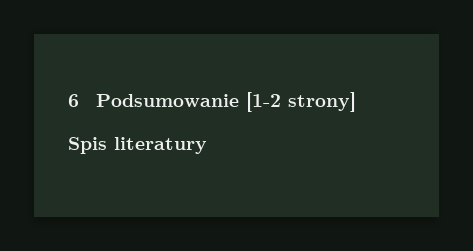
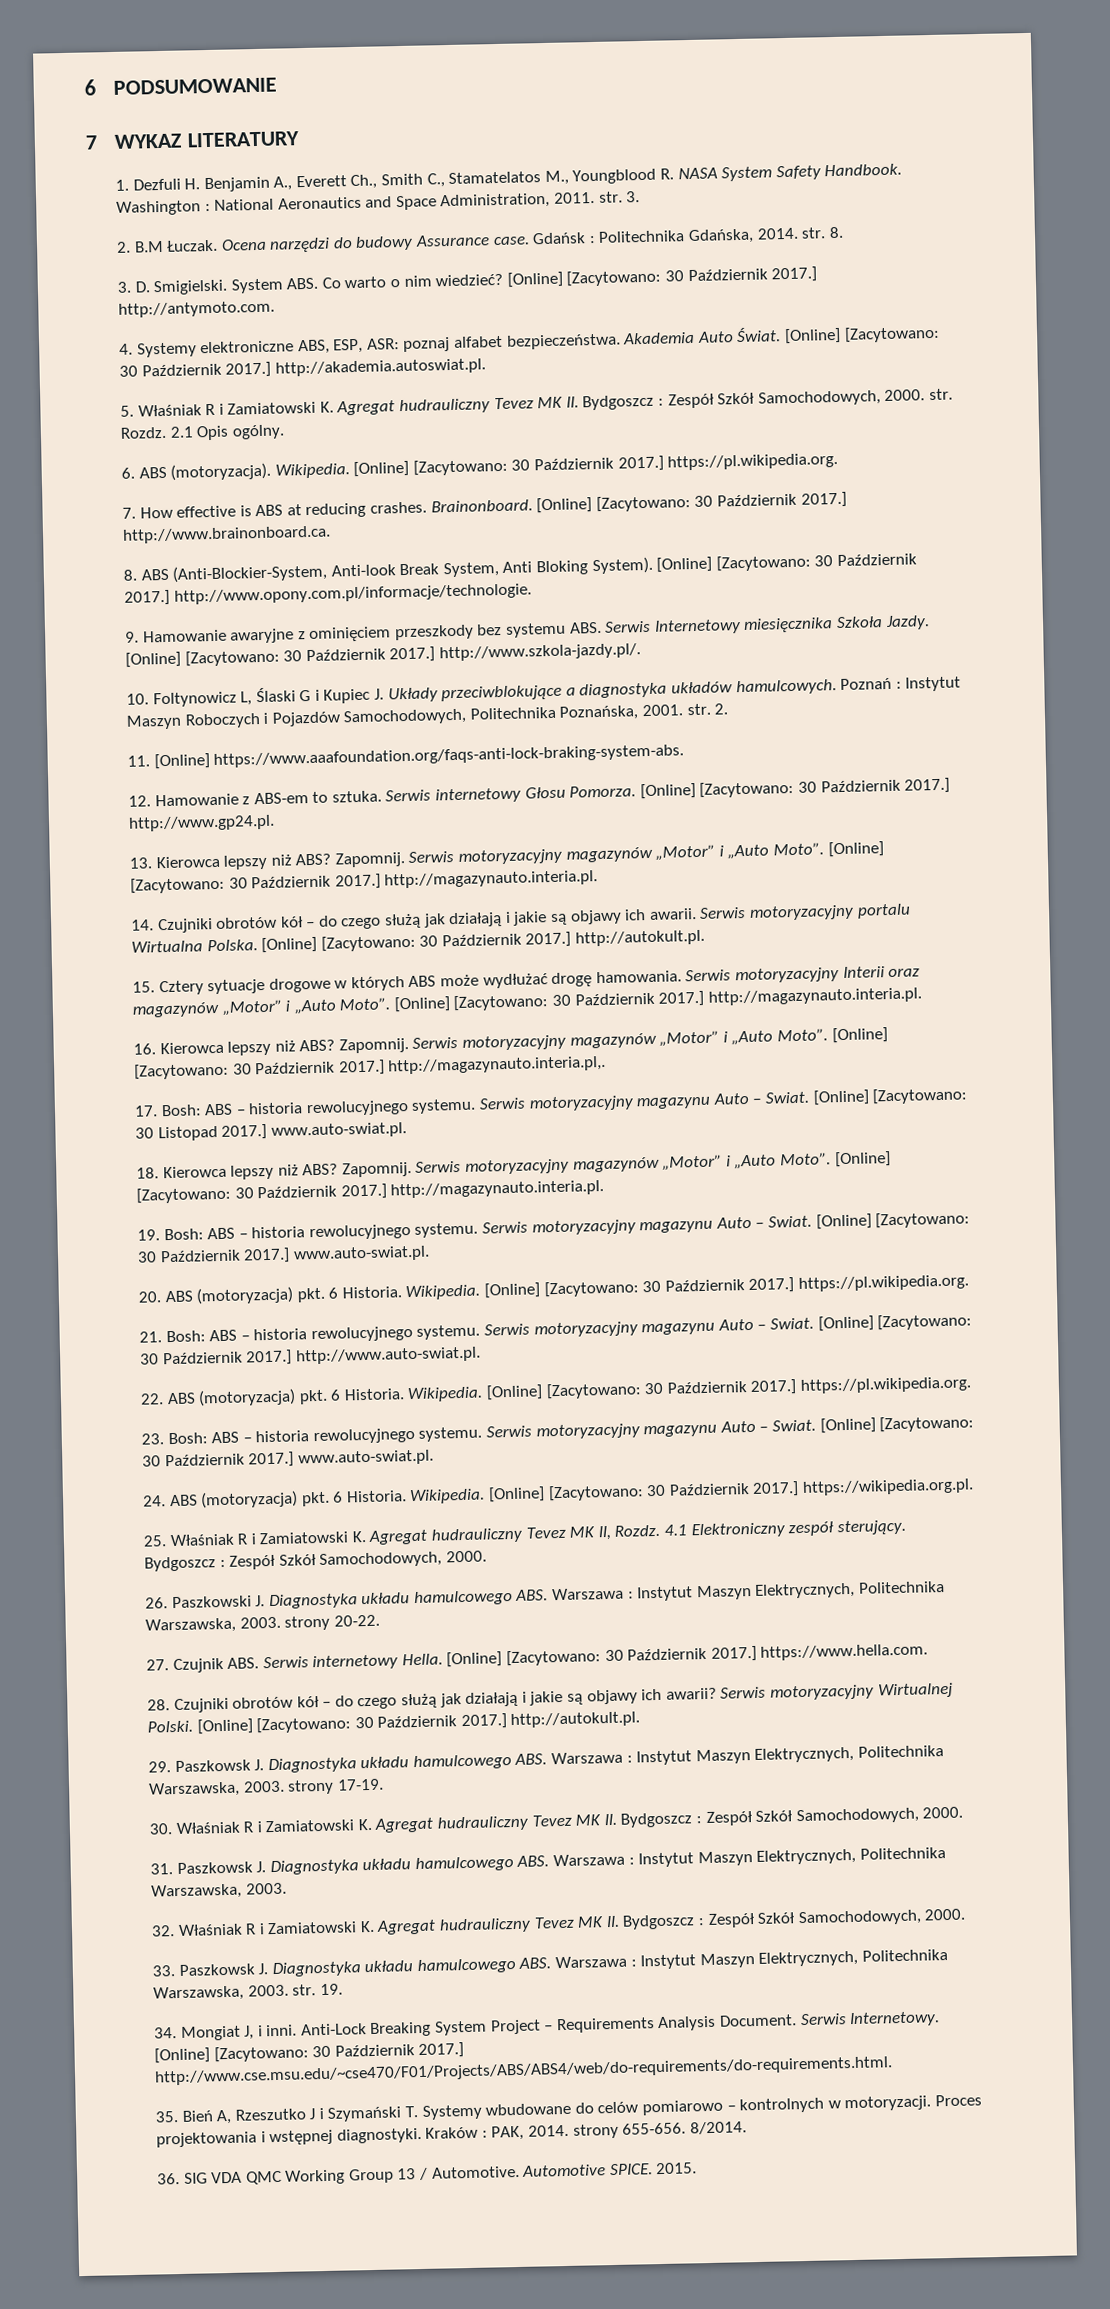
- 6 Podsumowanie [1-2 strony]
- Spis literatury
+ 6 PODSUMOWANIE
+ 7 WYKAZ LITERATURY
+ 1. Dezfuli H. Benjamin A., Everett Ch., Smith C., Stamatelatos M., Youngblood R. NASA System Safety Handbook. Washington : National Aeronautics and Space Administration, 2011. str. 3.
+ 2. B.M Łuczak. Ocena narzędzi do budowy Assurance case. Gdańsk : Politechnika Gdańska, 2014. str. 8.
+ 3. D. Smigielski. System ABS. Co warto o nim wiedzieć? [Online] [Zacytowano: 30 Październik 2017.] http://antymoto.com.
+ 4. Systemy elektroniczne ABS, ESP, ASR: poznaj alfabet bezpieczeństwa. Akademia Auto Świat. [Online] [Zacytowano: 30 Październik 2017.] http://akademia.autoswiat.pl.
+ 5. Właśniak R i Zamiatowski K. Agregat hudrauliczny Tevez MK II. Bydgoszcz : Zespół Szkół Samochodowych, 2000. str. Rozdz. 2.1 Opis ogólny.
+ 6. ABS (motoryzacja). Wikipedia. [Online] [Zacytowano: 30 Październik 2017.] https://pl.wikipedia.org.
+ 7. How effective is ABS at reducing crashes. Brainonboard. [Online] [Zacytowano: 30 Październik 2017.] http://www.brainonboard.ca.
+ 8. ABS (Anti-Blockier-System, Anti-look Break System, Anti Bloking System). [Online] [Zacytowano: 30 Październik 2017.] http://www.opony.com.pl/informacje/technologie.
+ 9. Hamowanie awaryjne z ominięciem przeszkody bez systemu ABS. Serwis Internetowy miesięcznika Szkoła Jazdy. [Online] [Zacytowano: 30 Październik 2017.] http://www.szkola-jazdy.pl/.
+ 10. Foltynowicz L, Ślaski G i Kupiec J. Układy przeciwblokujące a diagnostyka układów hamulcowych. Poznań : Instytut Maszyn Roboczych i Pojazdów Samochodowych, Politechnika Poznańska, 2001. str. 2.
+ 11. [Online] https://www.aaafoundation.org/faqs-anti-lock-braking-system-abs.
+ 12. Hamowanie z ABS-em to sztuka. Serwis internetowy Głosu Pomorza. [Online] [Zacytowano: 30 Październik 2017.] http://www.gp24.pl.
+ 13. Kierowca lepszy niż ABS? Zapomnij. Serwis motoryzacyjny magazynów „Motor” i „Auto Moto”. [Online] [Zacytowano: 30 Październik 2017.] http://magazynauto.interia.pl.
+ 14. Czujniki obrotów kół – do czego służą jak działają i jakie są objawy ich awarii. Serwis motoryzacyjny portalu Wirtualna Polska. [Online] [Zacytowano: 30 Październik 2017.] http://autokult.pl.
+ 15. Cztery sytuacje drogowe w których ABS może wydłużać drogę hamowania. Serwis motoryzacyjny Interii oraz magazynów „Motor” i „Auto Moto”. [Online] [Zacytowano: 30 Październik 2017.] http://magazynauto.interia.pl.
+ 16. Kierowca lepszy niż ABS? Zapomnij. Serwis motoryzacyjny magazynów „Motor” i „Auto Moto”. [Online] [Zacytowano: 30 Październik 2017.] http://magazynauto.interia.pl,.
+ 17. Bosh: ABS – historia rewolucyjnego systemu. Serwis motoryzacyjny magazynu Auto – Swiat. [Online] [Zacytowano: 30 Listopad 2017.] www.auto-swiat.pl.
+ 18. Kierowca lepszy niż ABS? Zapomnij. Serwis motoryzacyjny magazynów „Motor” i „Auto Moto”. [Online] [Zacytowano: 30 Październik 2017.] http://magazynauto.interia.pl.
+ 19. Bosh: ABS – historia rewolucyjnego systemu. Serwis motoryzacyjny magazynu Auto – Swiat. [Online] [Zacytowano: 30 Październik 2017.] www.auto-swiat.pl.
+ 20. ABS (motoryzacja) pkt. 6 Historia. Wikipedia. [Online] [Zacytowano: 30 Październik 2017.] https://pl.wikipedia.org.
+ 21. Bosh: ABS – historia rewolucyjnego systemu. Serwis motoryzacyjny magazynu Auto – Swiat. [Online] [Zacytowano: 30 Październik 2017.] http://www.auto-swiat.pl.
+ 22. ABS (motoryzacja) pkt. 6 Historia. Wikipedia. [Online] [Zacytowano: 30 Październik 2017.] https://pl.wikipedia.org.
+ 23. Bosh: ABS – historia rewolucyjnego systemu. Serwis motoryzacyjny magazynu Auto – Swiat. [Online] [Zacytowano: 30 Październik 2017.] www.auto-swiat.pl.
+ 24. ABS (motoryzacja) pkt. 6 Historia. Wikipedia. [Online] [Zacytowano: 30 Październik 2017.] https://wikipedia.org.pl.
+ 25. Właśniak R i Zamiatowski K. Agregat hudrauliczny Tevez MK II, Rozdz. 4.1 Elektroniczny zespół sterujący. Bydgoszcz : Zespół Szkół Samochodowych, 2000.
+ 26. Paszkowski J. Diagnostyka układu hamulcowego ABS. Warszawa : Instytut Maszyn Elektrycznych, Politechnika Warszawska, 2003. strony 20-22.
+ 27. Czujnik ABS. Serwis internetowy Hella. [Online] [Zacytowano: 30 Październik 2017.] https://www.hella.com.
+ 28. Czujniki obrotów kół – do czego służą jak działają i jakie są objawy ich awarii? Serwis motoryzacyjny Wirtualnej Polski. [Online] [Zacytowano: 30 Październik 2017.] http://autokult.pl.
+ 29. Paszkowsk J. Diagnostyka układu hamulcowego ABS. Warszawa : Instytut Maszyn Elektrycznych, Politechnika Warszawska, 2003. strony 17-19.
+ 30. Właśniak R i Zamiatowski K. Agregat hudrauliczny Tevez MK II. Bydgoszcz : Zespół Szkół Samochodowych, 2000.
+ 31. Paszkowsk J. Diagnostyka układu hamulcowego ABS. Warszawa : Instytut Maszyn Elektrycznych, Politechnika Warszawska, 2003.
+ 32. Właśniak R i Zamiatowski K. Agregat hudrauliczny Tevez MK II. Bydgoszcz : Zespół Szkół Samochodowych, 2000.
+ 33. Paszkowsk J. Diagnostyka układu hamulcowego ABS. Warszawa : Instytut Maszyn Elektrycznych, Politechnika Warszawska, 2003. str. 19.
+ 34. Mongiat J, i inni. Anti-Lock Breaking System Project – Requirements Analysis Document. Serwis Internetowy. [Online] [Zacytowano: 30 Październik 2017.] http://www.cse.msu.edu/~cse470/F01/Projects/ABS/ABS4/web/do-requirements/do-requirements.html.
+ 35. Bień A, Rzeszutko J i Szymański T. Systemy wbudowane do celów pomiarowo – kontrolnych w motoryzacji. Proces projektowania i wstępnej diagnostyki. Kraków : PAK, 2014. strony 655-656. 8/2014.
+ 36. SIG VDA QMC Working Group 13 / Automotive. Automotive SPICE. 2015.

